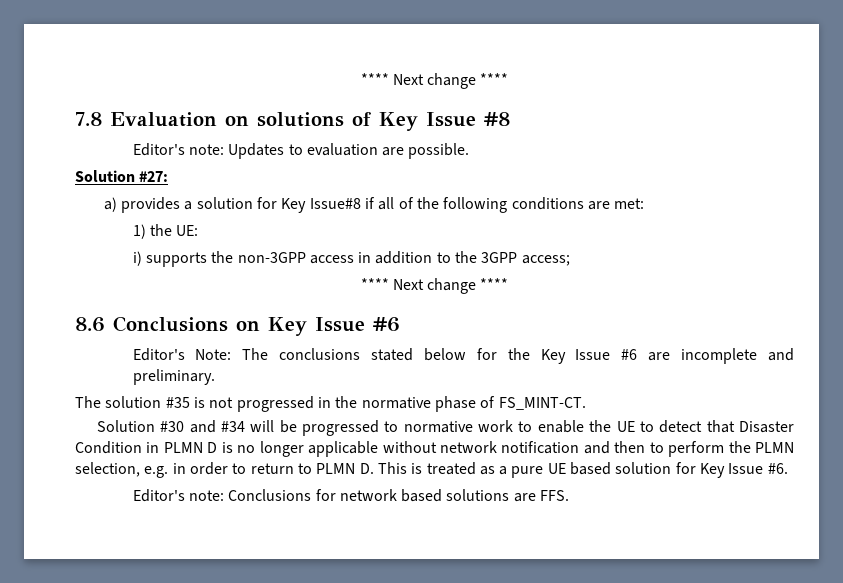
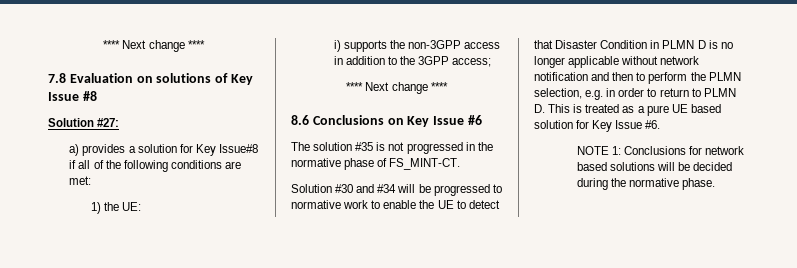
- Editor's note: Updates to evaluation are possible.
- Editor's Note: The conclusions stated below for the Key Issue #6 are incomplete and preliminary.
- Editor's note: Conclusions for network based solutions are FFS.
+ NOTE 1: Conclusions for network based solutions will be decided during the normative phase.

